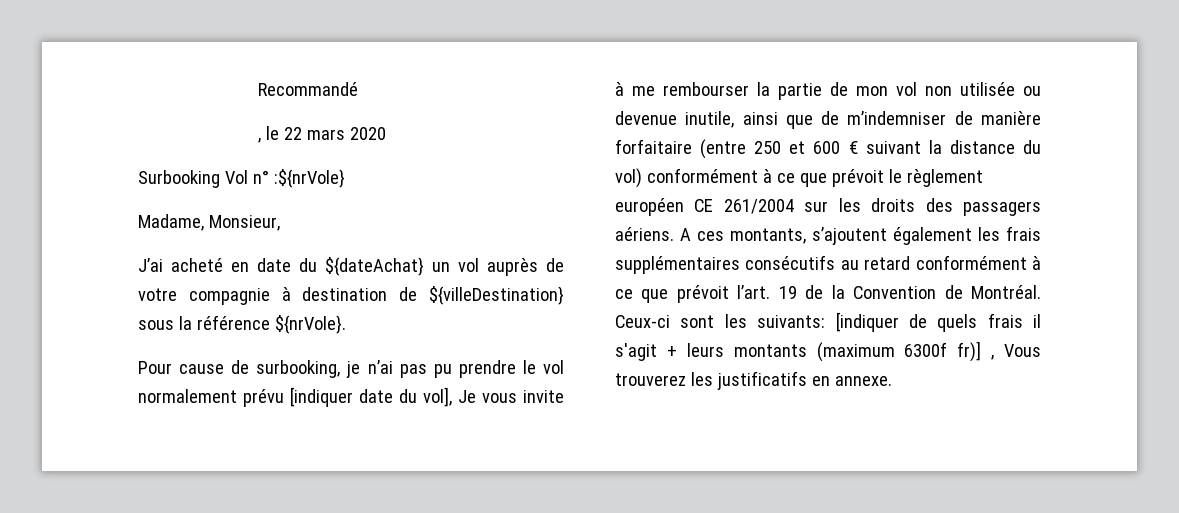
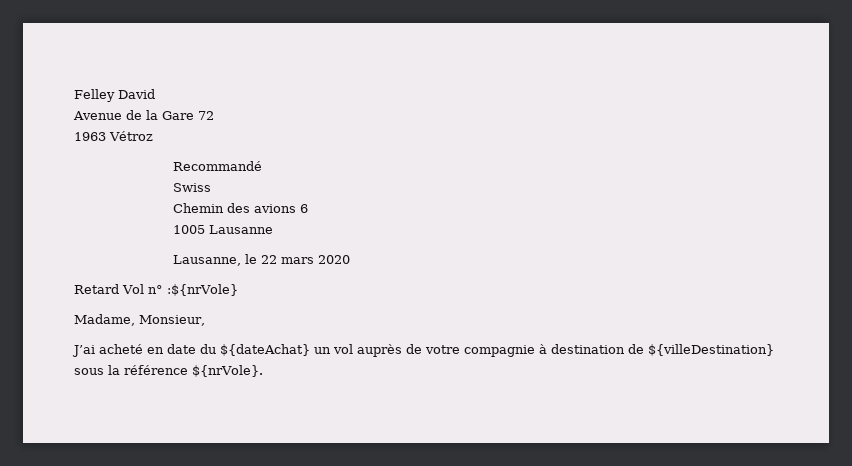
+ Felley David
+ Avenue de la Gare 72
+ 1963 Vétroz
  Recommandé
- , le 22 mars 2020
+ Swiss
+ Chemin des avions 6
+ 1005 Lausanne
+ Lausanne, le 22 mars 2020
- Surbooking Vol n° :${nrVole}
+ Retard Vol n° :${nrVole}
- Pour cause de surbooking, je n’ai pas pu prendre le vol normalement prévu [indiquer date du vol], Je vous invite à me rembourser la partie de mon vol non utilisée ou devenue inutile, ainsi que de m’indemniser de manière forfaitaire (entre 250 et 600 € suivant la distance du vol) conformément à ce que prévoit le règlement européen CE 261/2004 sur les droits des passagers aériens. A ces montants, s’ajoutent également les frais supplémentaires consécutifs au retard conformément à ce que prévoit l’art. 19 de la Convention de Montréal. Ceux-ci sont les suivants: [indiquer de quels frais il s'agit + leurs montants (maximum 6300f fr)] , Vous trouverez les justificatifs en annexe.

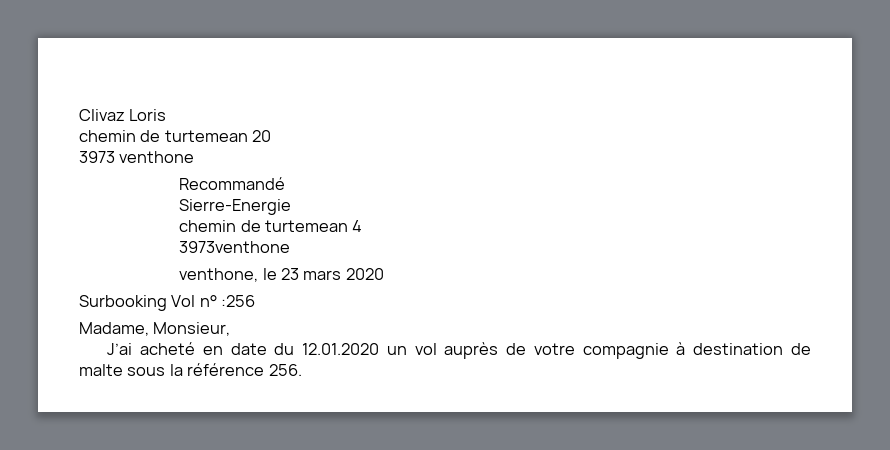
- Felley David
- Avenue de la Gare 72
- 1963 Vétroz
+ Clivaz Loris
+ chemin de turtemean 20
+ 3973 venthone
  Recommandé
- Swiss
- Chemin des avions 6
- 1005 Lausanne
- Lausanne, le 22 mars 2020
+ Sierre-Energie
+ chemin de turtemean 4
+ 3973venthone
+ venthone, le 23 mars 2020
- Retard Vol n° :${nrVole}
+ Surbooking Vol n° :256
- J’ai acheté en date du ${dateAchat} un vol auprès de votre compagnie à destination de ${villeDestination} sous la référence ${nrVole}.
+ J’ai acheté en date du 12.01.2020 un vol auprès de votre compagnie à destination de malte sous la référence 256.

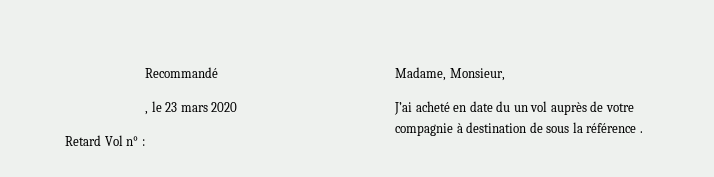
- Clivaz Loris
- chemin de turtemean 20
- 3973 venthone
  Recommandé
- Sierre-Energie
- chemin de turtemean 4
- 3973venthone
- venthone, le 23 mars 2020
+ , le 23 mars 2020
- Surbooking Vol n° :256
+ Retard Vol n° :
- J’ai acheté en date du 12.01.2020 un vol auprès de votre compagnie à destination de malte sous la référence 256.
+ J’ai acheté en date du un vol auprès de votre compagnie à destination de sous la référence .

